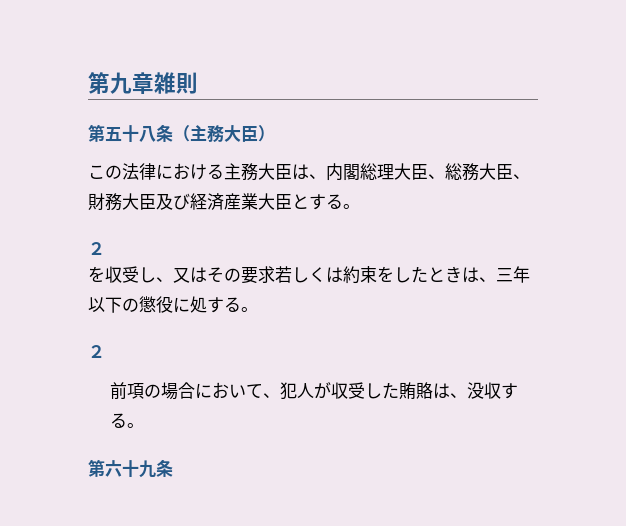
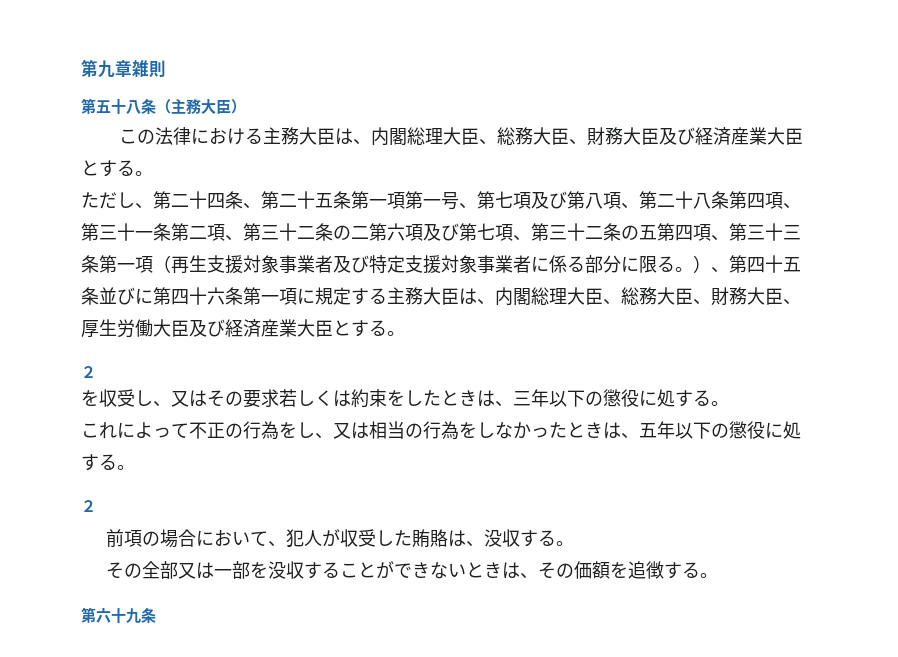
+ ただし、第二十四条、第二十五条第一項第一号、第七項及び第八項、第二十八条第四項、第三十一条第二項、第三十二条の二第六項及び第七項、第三十二条の五第四項、第三十三条第一項（再生支援対象事業者及び特定支援対象事業者に係る部分に限る。）、第四十五条並びに第四十六条第一項に規定する主務大臣は、内閣総理大臣、総務大臣、財務大臣、厚生労働大臣及び経済産業大臣とする。
+ これによって不正の行為をし、又は相当の行為をしなかったときは、五年以下の懲役に処する。
+ その全部又は一部を没収することができないときは、その価額を追徴する。

